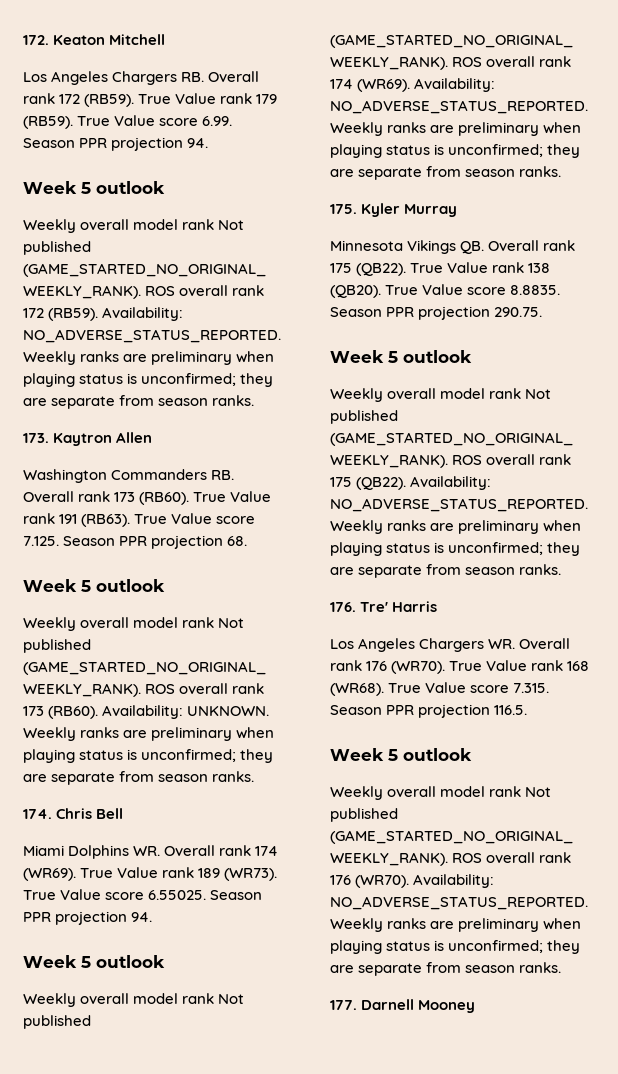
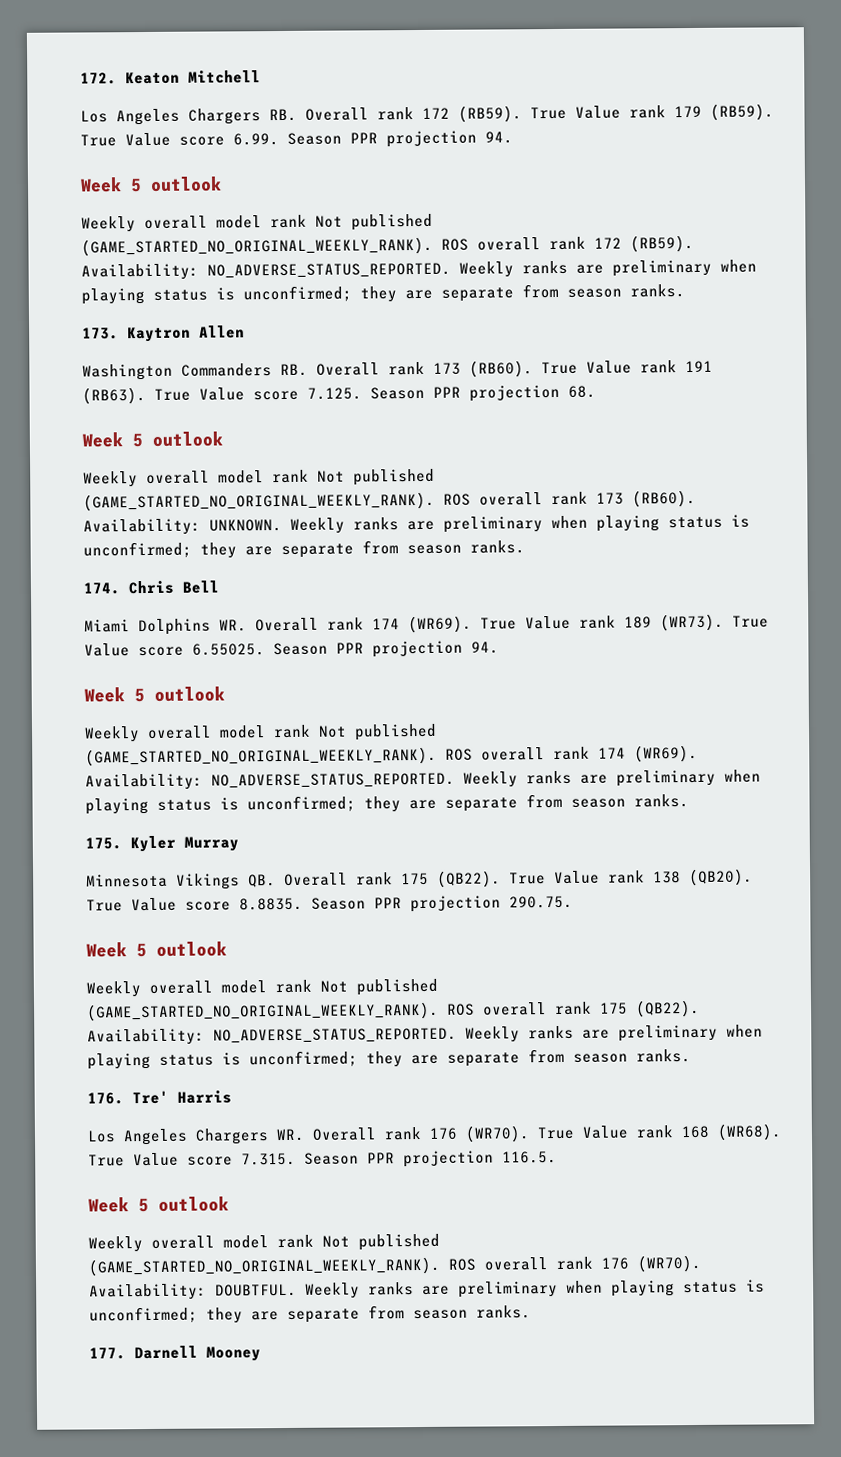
- ROS overall rank 176 (WR70). Availability: NO_ADVERSE_STATUS_REPORTED.
+ ROS overall rank 176 (WR70). Availability: DOUBTFUL.

